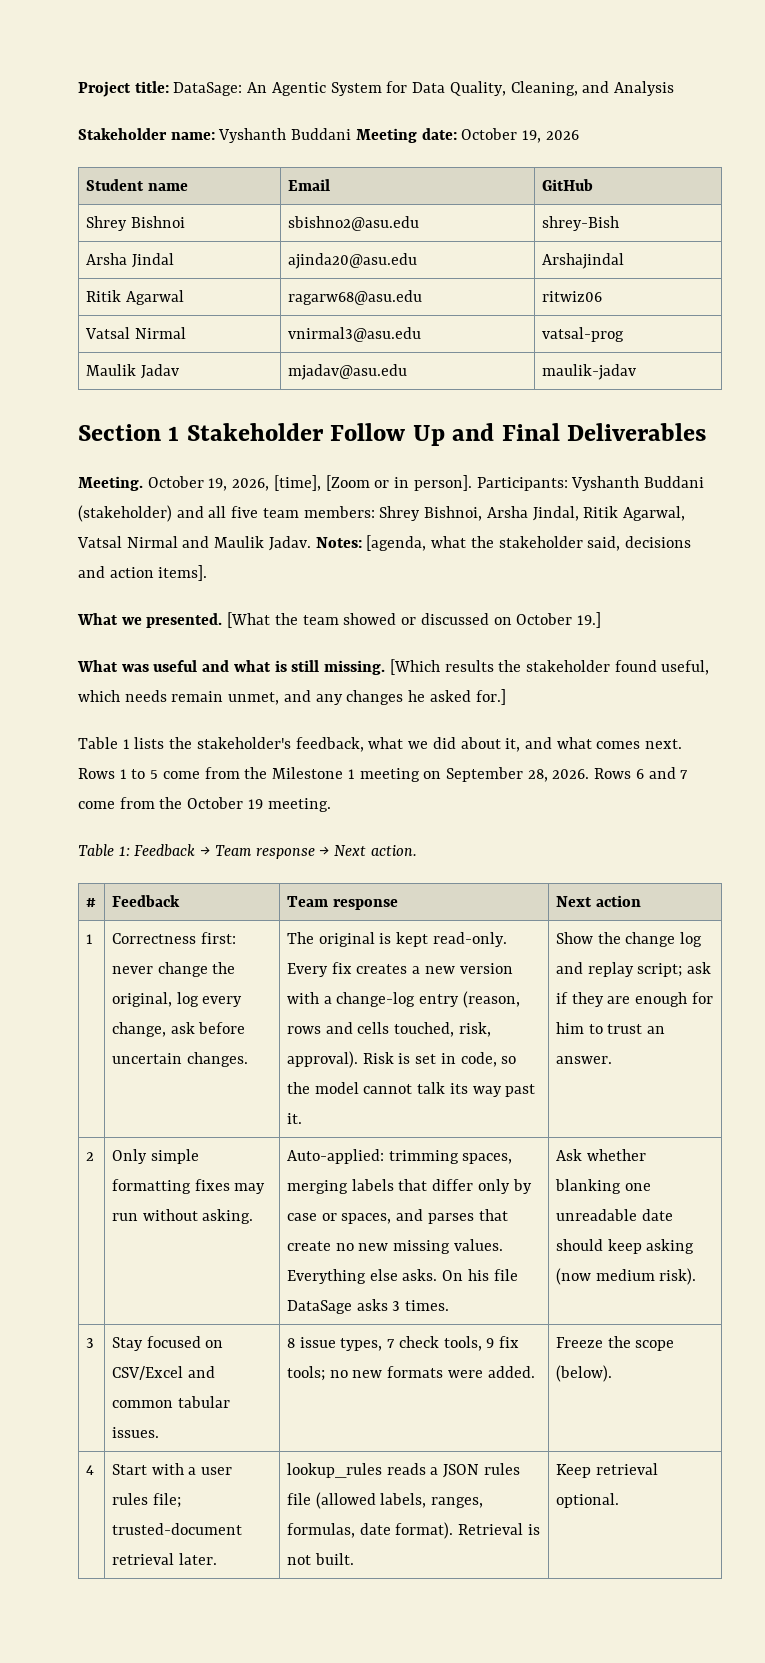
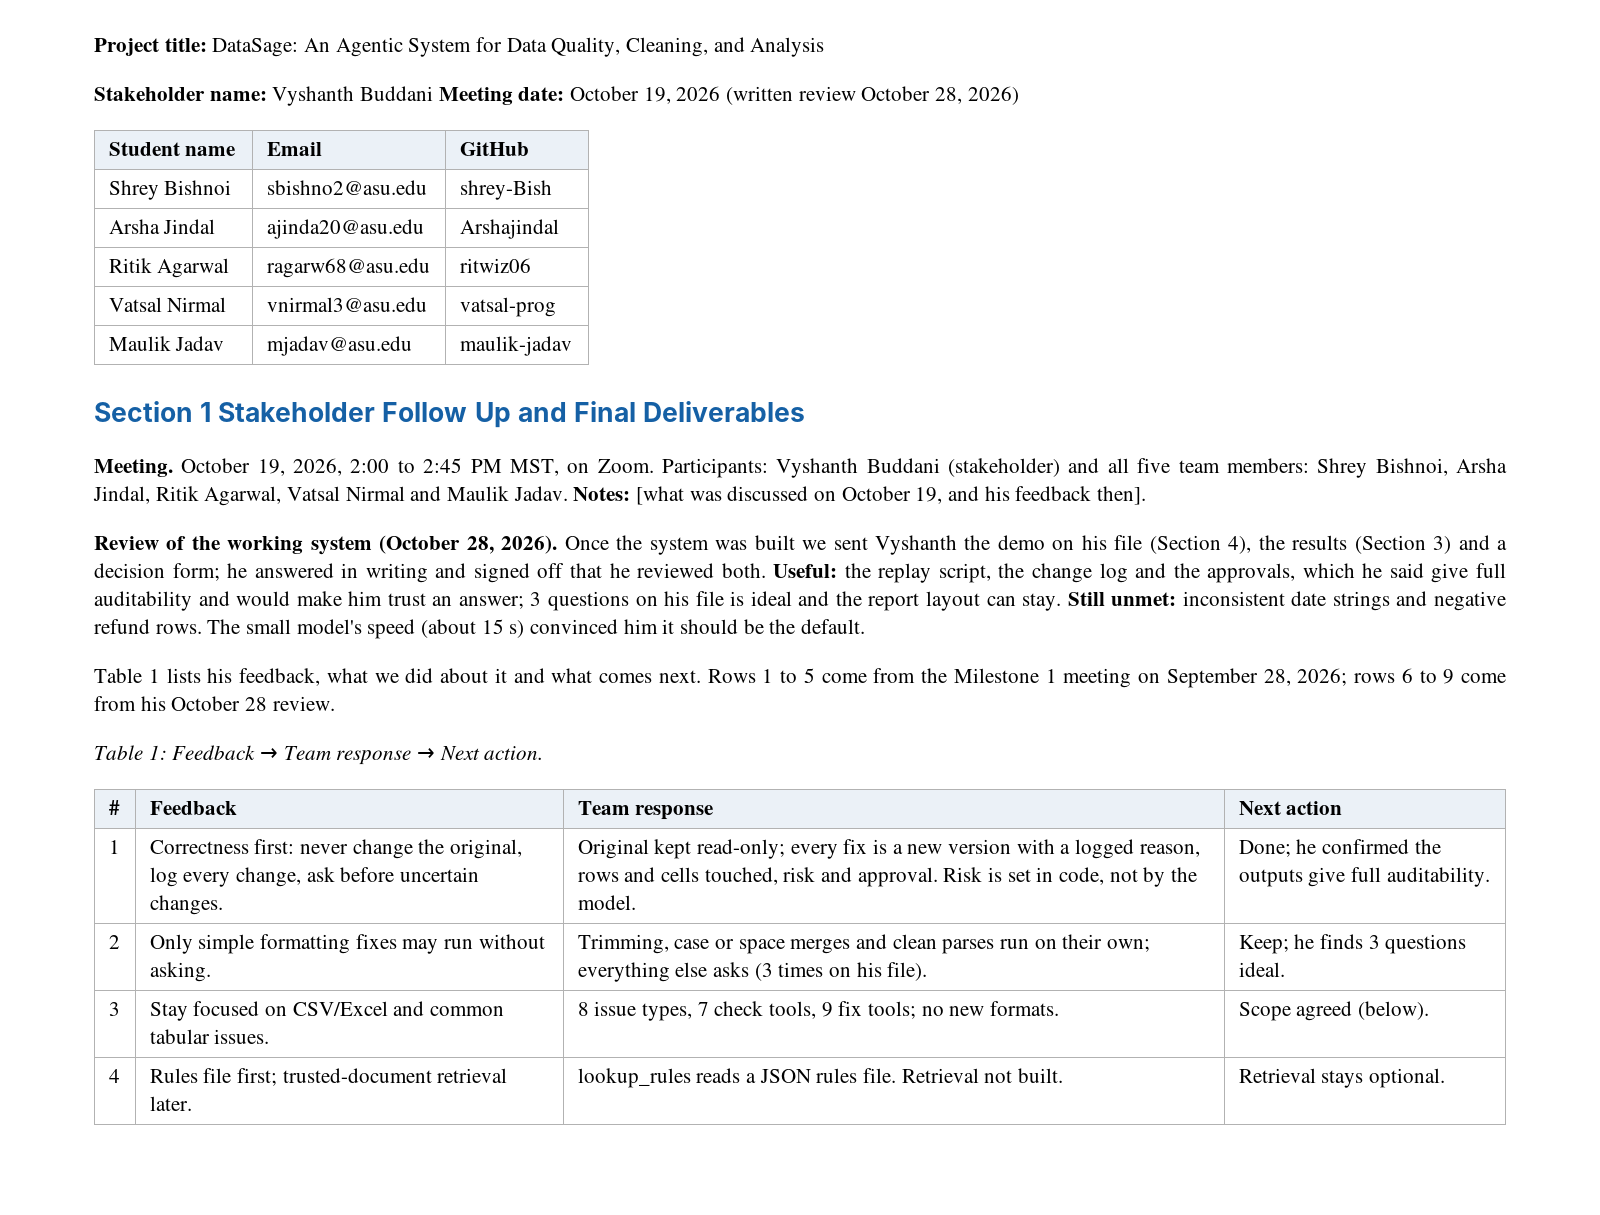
- Stakeholder name: Vyshanth Buddani Meeting date: October 19, 2026
+ Stakeholder name: Vyshanth Buddani Meeting date: October 19, 2026 (written review October 28, 2026)
- October 19, 2026, [time], [Zoom or in person].
+ October 19, 2026, 2:00 to 2:45 PM MST, on Zoom.
- Notes: [agenda, what the stakeholder said, decisions and action items].
- What we presented. [What the team showed or discussed on October 19.]
- What was useful and what is still missing. [Which results the stakeholder found useful, which needs remain unmet, and any changes he asked for.]
+ Notes: [what was discussed on October 19, and his feedback then].
+ Review of the working system (October 28, 2026). Once the system was built we sent Vyshanth the demo on his file (Section 4), the results (Section 3) and a decision form; he answered in writing and signed off that he reviewed both. Useful: the replay script, the change log and the approvals, which he said give full auditability and would make him trust an answer; 3 questions on his file is ideal and the report layout can stay. Still unmet: inconsistent date strings and negative refund rows. The small model's speed (about 15 s) convinced him it should be the default.
- Table 1 lists the stakeholder's feedback, what we did about it, and what comes next.
+ Table 1 lists his feedback, what we did about it and what comes next.
- Rows 1 to 5 come from the Milestone 1 meeting on September 28, 2026. Rows 6 and 7 come from the October 19 meeting.
+ Rows 1 to 5 come from the Milestone 1 meeting on September 28, 2026; rows 6 to 9 come from his October 28 review.
- The original is kept read-only. Every fix creates a new version with a change-log entry (reason, rows and cells touched, risk, approval).
+ Original kept read-only; every fix is a new version with a logged reason, rows and cells touched, risk and approval.
- Risk is set in code, so the model cannot talk its way past it. | Show the change log and replay script; ask if they are enough for him to trust an answer.
+ Risk is set in code, not by the model. | Done; he confirmed the outputs give full auditability.
- Auto-applied: trimming spaces, merging labels that differ only by case or spaces, and parses that create no new missing values. Everything else asks. On his file DataSage asks 3 times. | Ask whether blanking one unreadable date should keep asking (now medium risk).
+ Trimming, case or space merges and clean parses run on their own; everything else asks (3 times on his file). | Keep; he finds 3 questions ideal.
- 3 | Stay focused on CSV/Excel and common tabular issues. | 8 issue types, 7 check tools, 9 fix tools; no new formats were added. | Freeze the scope (below).
- 4 | Start with a user rules file; trusted-document retrieval later. | lookup_rules reads a JSON rules file (allowed labels, ranges, formulas, date format). Retrieval is not built. | Keep retrieval optional.
+ 3 | Stay focused on CSV/Excel and common tabular issues. | 8 issue types, 7 check tools, 9 fix tools; no new formats. | Scope agreed (below).
+ 4 | Rules file first; trusted-document retrieval later. | lookup_rules reads a JSON rules file. Retrieval not built. | Retrieval stays optional.

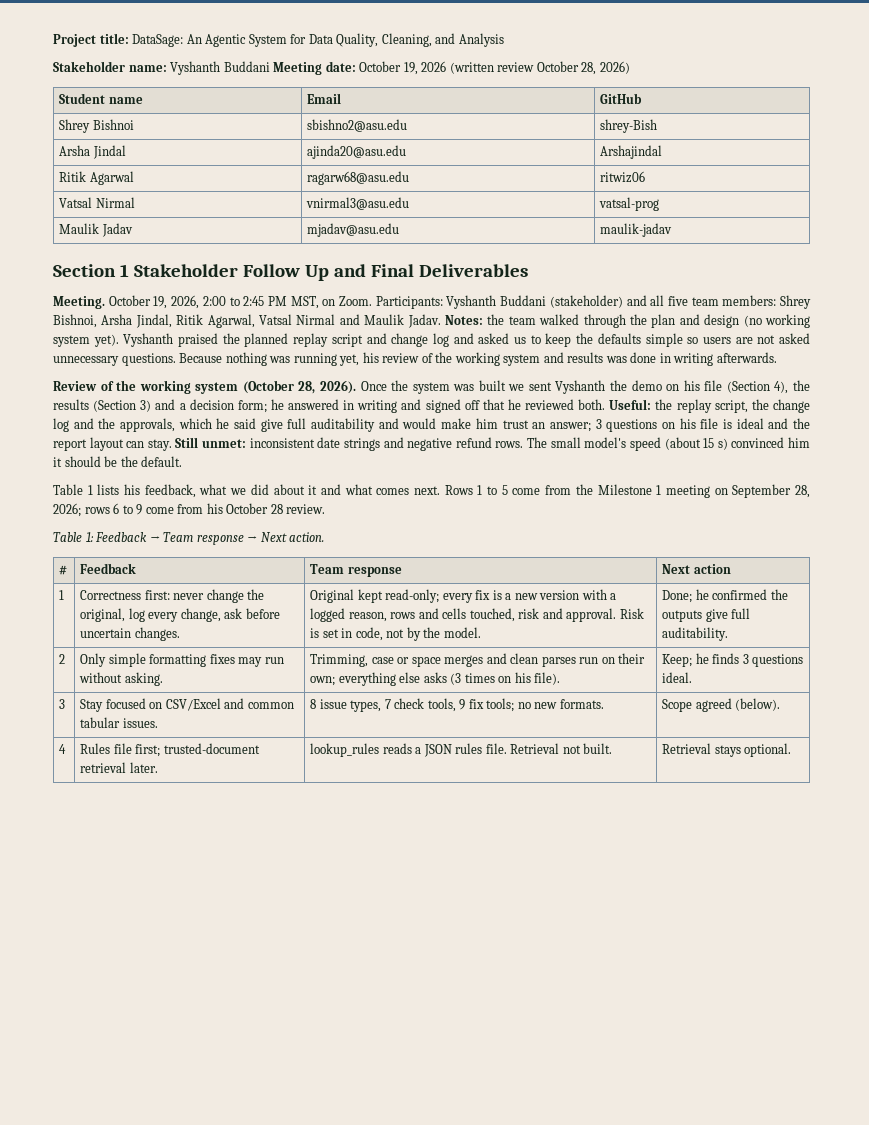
- Notes: [what was discussed on October 19, and his feedback then].
+ Notes: the team walked through the plan and design (no working system yet). Vyshanth praised the planned replay script and change log and asked us to keep the defaults simple so users are not asked unnecessary questions. Because nothing was running yet, his review of the working system and results was done in writing afterwards.

